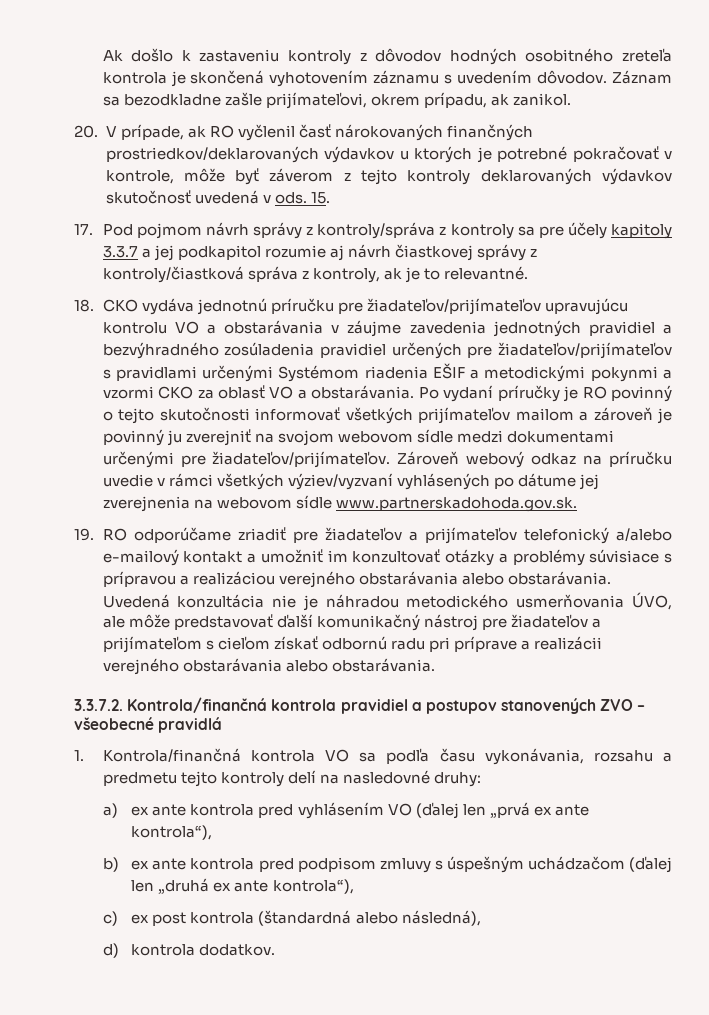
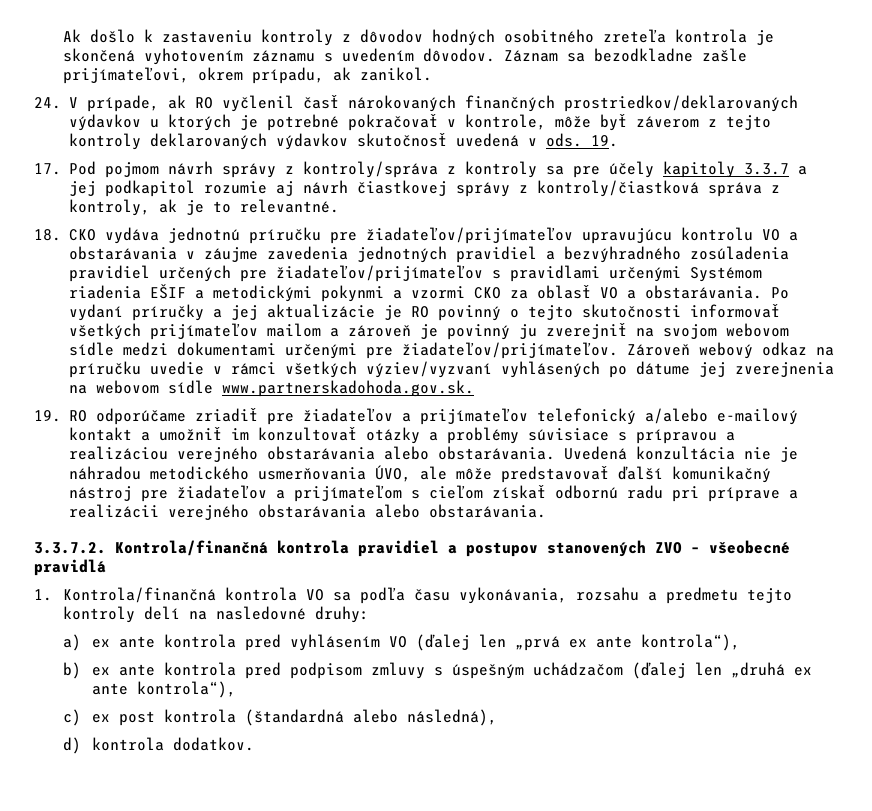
- 20. V prípade, ak RO vyčlenil časť nárokovaných finančných prostriedkov/deklarovaných výdavkov u ktorých je potrebné pokračovať v kontrole, môže byť záverom z tejto kontroly deklarovaných výdavkov skutočnosť uvedená v ods. 15.
+ 24. V prípade, ak RO vyčlenil časť nárokovaných finančných prostriedkov/deklarovaných výdavkov u ktorých je potrebné pokračovať v kontrole, môže byť záverom z tejto kontroly deklarovaných výdavkov skutočnosť uvedená v ods. 19.
- Po vydaní príručky je RO povinný o tejto skutočnosti informovať všetkých prijímateľov mailom a zároveň je povinný ju zverejniť na svojom webovom sídle medzi dokumentami určenými pre žiadateľov/prijímateľov.
+ Po vydaní príručky a jej aktualizácie je RO povinný o tejto skutočnosti informovať všetkých prijímateľov mailom a zároveň je povinný ju zverejniť na svojom webovom sídle medzi dokumentami určenými pre žiadateľov/prijímateľov.

